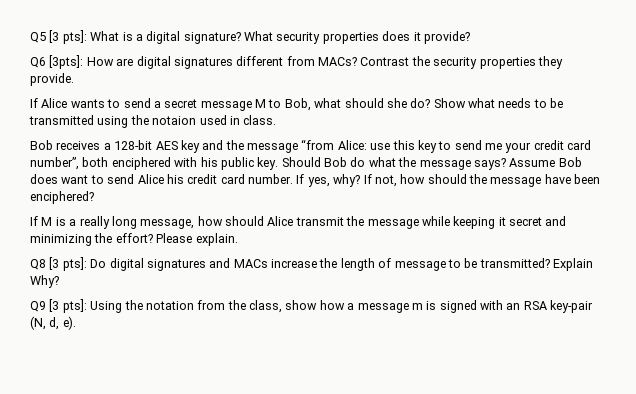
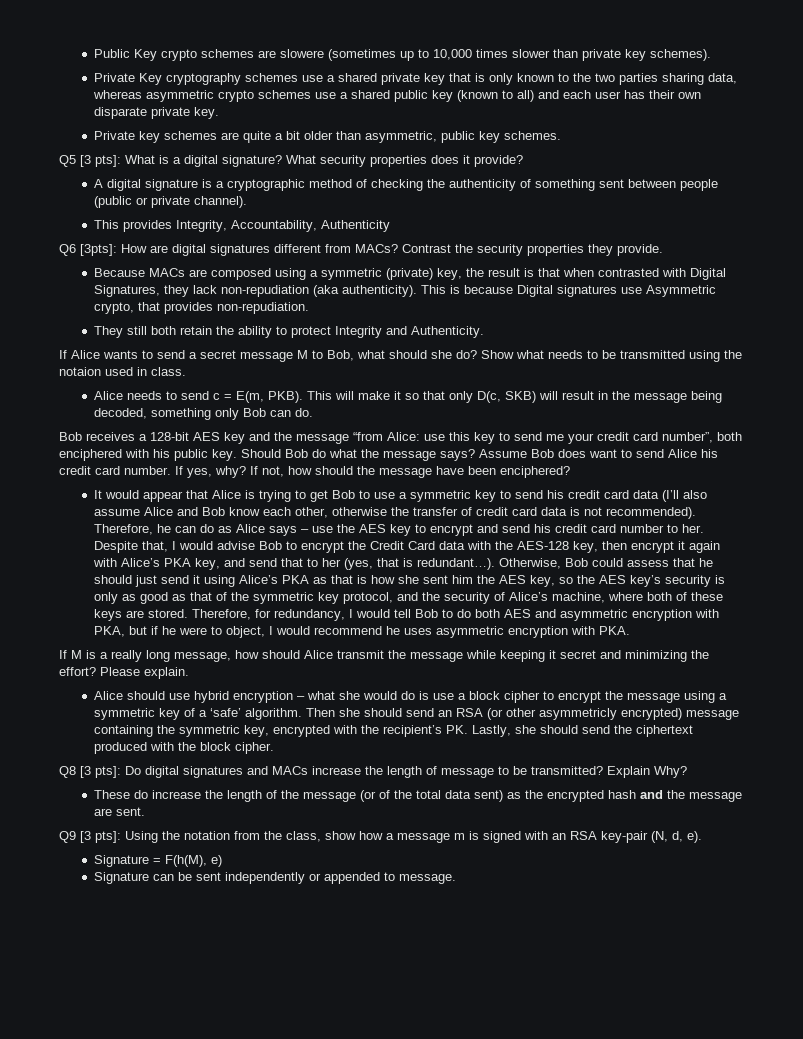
+ Public Key crypto schemes are slowere (sometimes up to 10,000 times slower than private key schemes).
+ Private Key cryptography schemes use a shared private key that is only known to the two parties sharing data, whereas asymmetric crypto schemes use a shared public key (known to all) and each user has their own disparate private key.
+ Private key schemes are quite a bit older than asymmetric, public key schemes.
+ A digital signature is a cryptographic method of checking the authenticity of something sent between people (public or private channel).
+ This provides Integrity, Accountability, Authenticity
+ Because MACs are composed using a symmetric (private) key, the result is that when contrasted with Digital Signatures, they lack non-repudiation (aka authenticity). This is because Digital signatures use Asymmetric crypto, that provides non-repudiation.
+ They still both retain the ability to protect Integrity and Authenticity.
+ Alice needs to send c = E(m, PKB). This will make it so that only D(c, SKB) will result in the message being decoded, something only Bob can do.
+ It would appear that Alice is trying to get Bob to use a symmetric key to send his credit card data (I’ll also assume Alice and Bob know each other, otherwise the transfer of credit card data is not recommended). Therefore, he can do as Alice says – use the AES key to encrypt and send his credit card number to her. Despite that, I would advise Bob to encrypt the Credit Card data with the AES-128 key, then encrypt it again with Alice’s PKA key, and send that to her (yes, that is redundant…). Otherwise, Bob could assess that he should just send it using Alice’s PKA as that is how she sent him the AES key, so the AES key’s security is only as good as that of the symmetric key protocol, and the security of Alice’s machine, where both of these keys are stored. Therefore, for redundancy, I would tell Bob to do both AES and asymmetric encryption with PKA, but if he were to object, I would recommend he uses asymmetric encryption with PKA.
+ Alice should use hybrid encryption – what she would do is use a block cipher to encrypt the message using a symmetric key of a ‘safe’ algorithm. Then she should send an RSA (or other asymmetricly encrypted) message containing the symmetric key, encrypted with the recipient’s PK. Lastly, she should send the ciphertext produced with the block cipher.
+ These do increase the length of the message (or of the total data sent) as the encrypted hash and the message are sent.
+ Signature = F(h(M), e)
+ Signature can be sent independently or appended to message.

